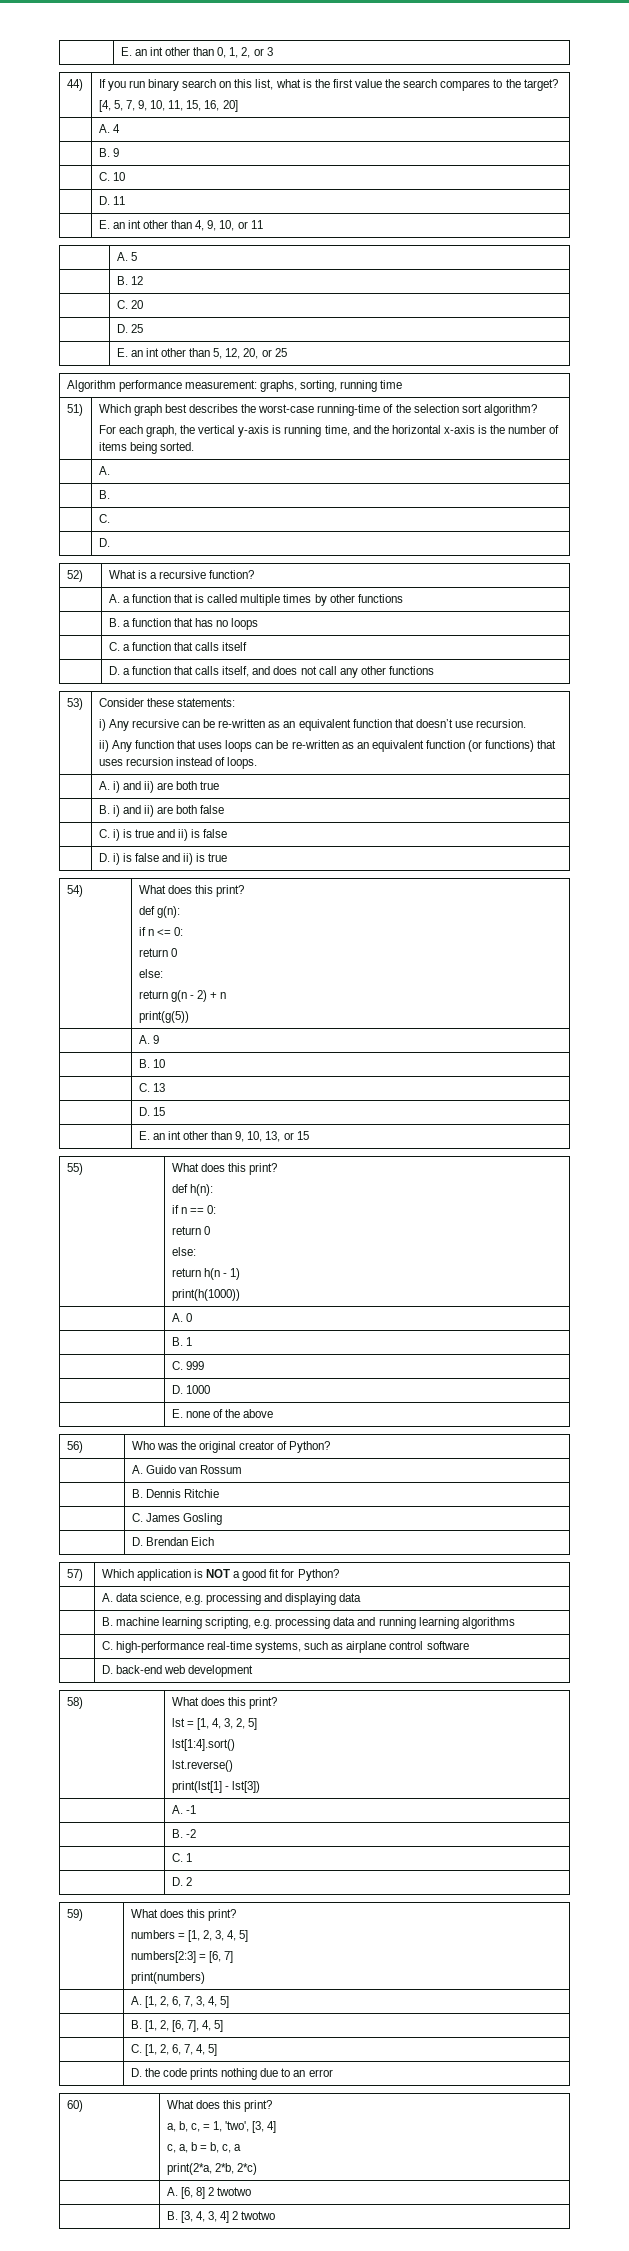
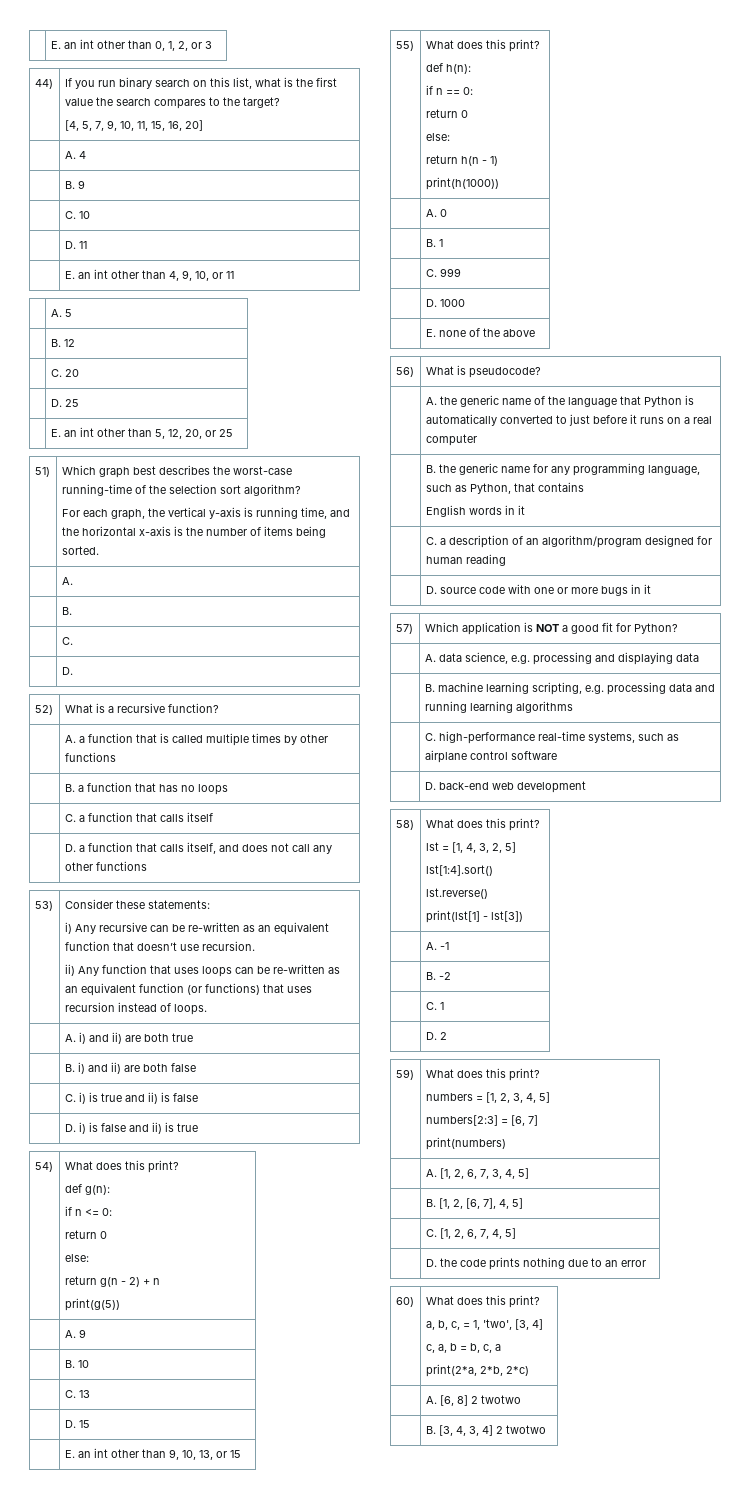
- Algorithm performance measurement: graphs, sorting, running time
- 56) | Who was the original creator of Python?
- | A. Guido van Rossum
- | B. Dennis Ritchie
- | C. James Gosling
- | D. Brendan Eich
+ 56) | What is pseudocode?
+ | A. the generic name of the language that Python is automatically converted to just before it runs on a real computer
+ | B. the generic name for any programming language, such as Python, that contains
+ English words in it
+ | C. a description of an algorithm/program designed for human reading
+ | D. source code with one or more bugs in it

